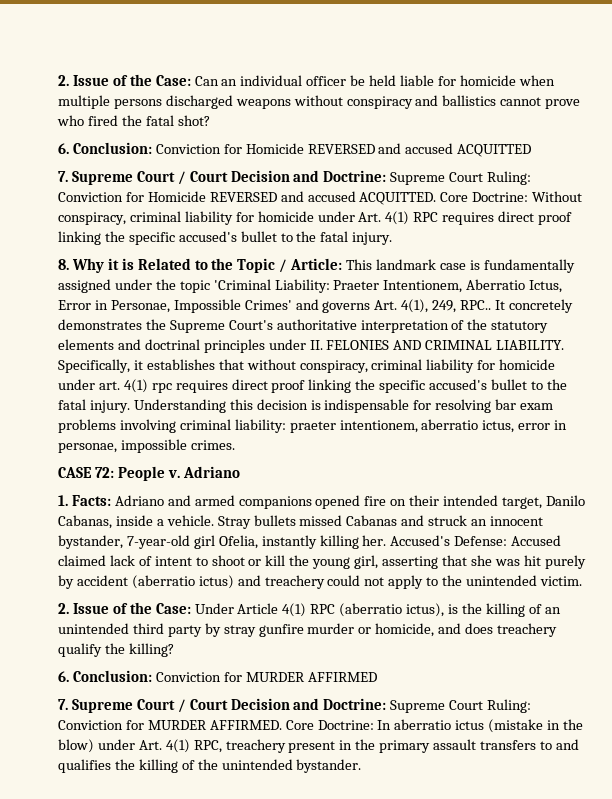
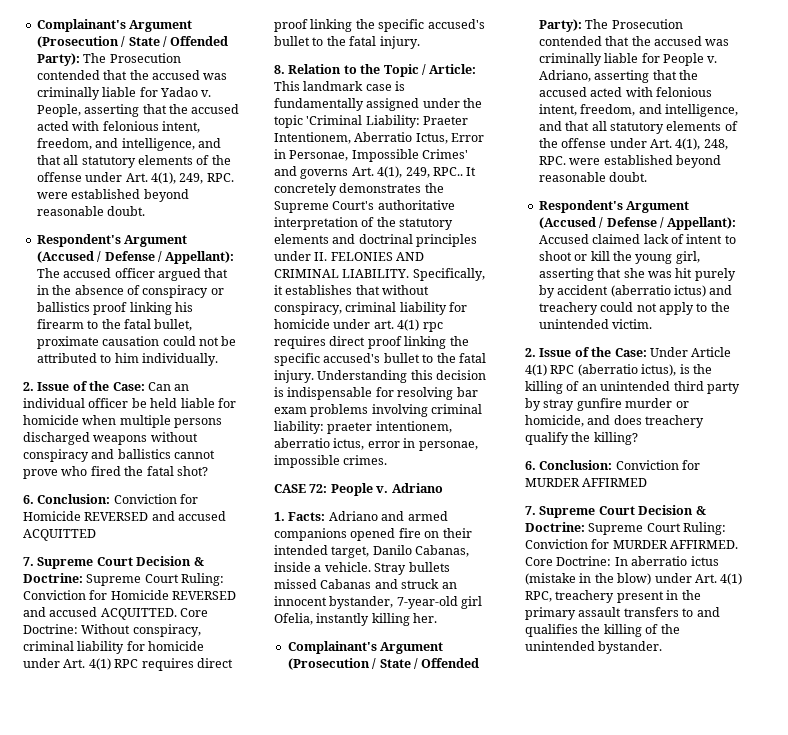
+ Complainant's Argument (Prosecution / State / Offended Party): The Prosecution contended that the accused was criminally liable for Yadao v. People, asserting that the accused acted with felonious intent, freedom, and intelligence, and that all statutory elements of the offense under Art. 4(1), 249, RPC. were established beyond reasonable doubt.
+ Respondent's Argument (Accused / Defense / Appellant): The accused officer argued that in the absence of conspiracy or ballistics proof linking his firearm to the fatal bullet, proximate causation could not be attributed to him individually.
- 7. Supreme Court / Court Decision and Doctrine: Supreme Court Ruling: Conviction for Homicide REVERSED and accused ACQUITTED.
+ 7. Supreme Court Decision & Doctrine: Supreme Court Ruling: Conviction for Homicide REVERSED and accused ACQUITTED.
- 8. Why it is Related to the Topic / Article: This landmark case is fundamentally assigned under the topic 'Criminal Liability: Praeter Intentionem, Aberratio Ictus, Error in Personae, Impossible Crimes' and governs Art. 4(1), 249, RPC..
+ 8. Relation to the Topic / Article: This landmark case is fundamentally assigned under the topic 'Criminal Liability: Praeter Intentionem, Aberratio Ictus, Error in Personae, Impossible Crimes' and governs Art. 4(1), 249, RPC..
- Stray bullets missed Cabanas and struck an innocent bystander, 7-year-old girl Ofelia, instantly killing her. Accused's Defense: Accused claimed lack of intent to shoot or kill the young girl, asserting that she was hit purely by accident (aberratio ictus) and treachery could not apply to the unintended victim.
+ Stray bullets missed Cabanas and struck an innocent bystander, 7-year-old girl Ofelia, instantly killing her.
+ Complainant's Argument (Prosecution / State / Offended Party): The Prosecution contended that the accused was criminally liable for People v. Adriano, asserting that the accused acted with felonious intent, freedom, and intelligence, and that all statutory elements of the offense under Art. 4(1), 248, RPC. were established beyond reasonable doubt.
+ Respondent's Argument (Accused / Defense / Appellant): Accused claimed lack of intent to shoot or kill the young girl, asserting that she was hit purely by accident (aberratio ictus) and treachery could not apply to the unintended victim.
- 7. Supreme Court / Court Decision and Doctrine: Supreme Court Ruling: Conviction for MURDER AFFIRMED.
+ 7. Supreme Court Decision & Doctrine: Supreme Court Ruling: Conviction for MURDER AFFIRMED.

